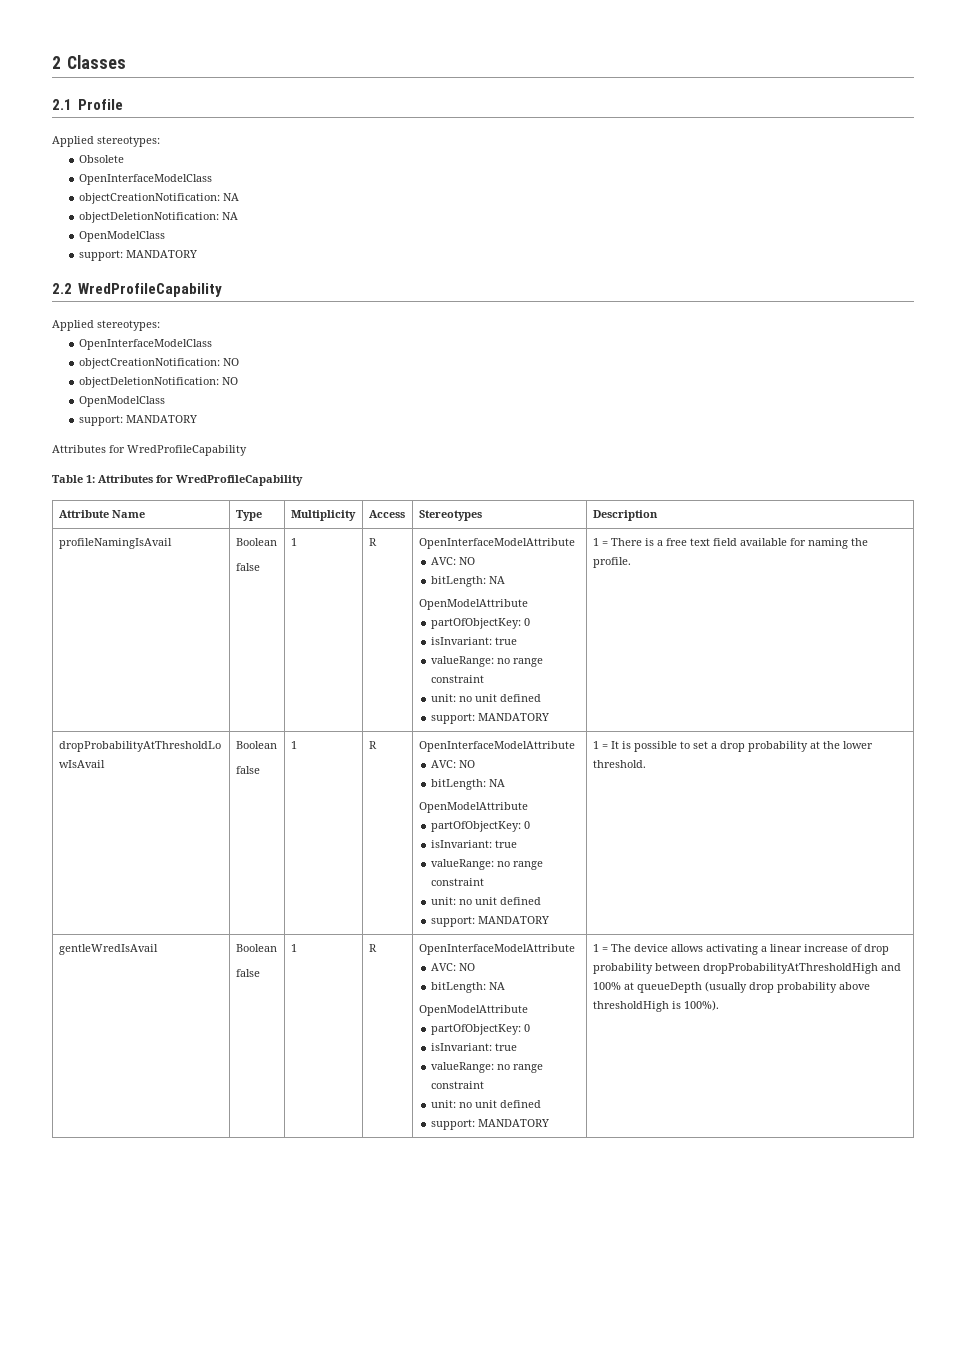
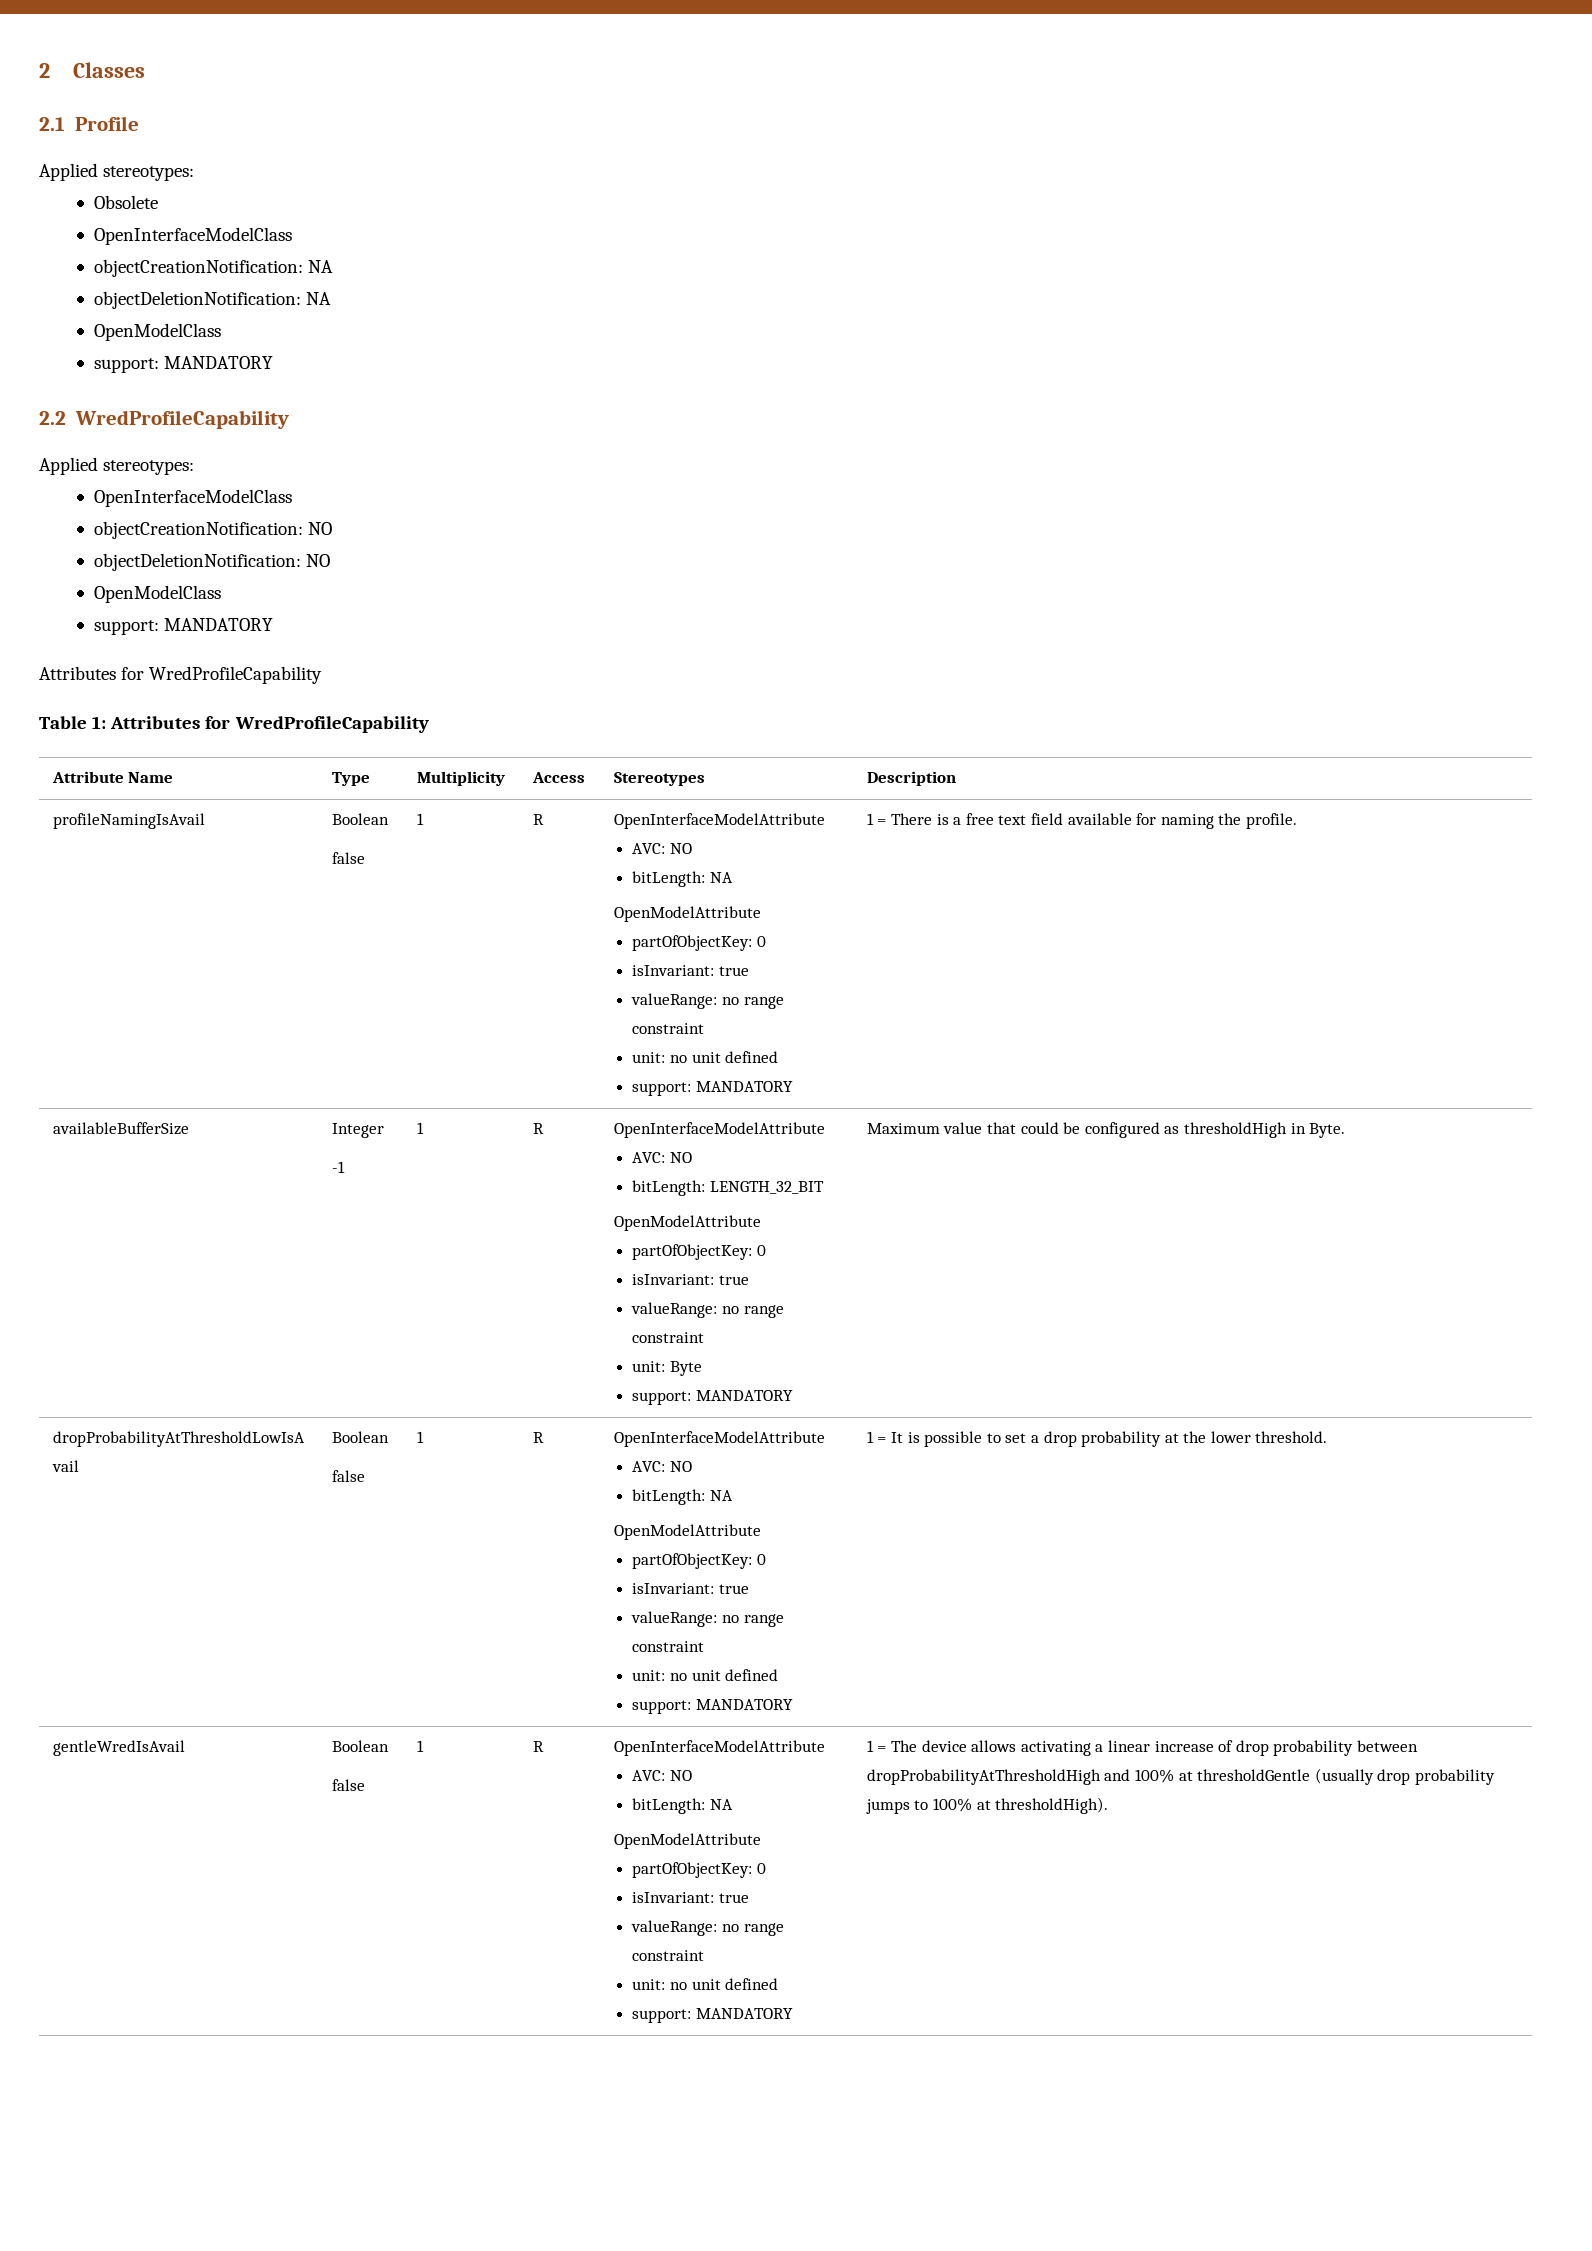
+ availableBufferSize | Integer
+ -1 | 1 | R | OpenInterfaceModelAttribute
+ AVC: NO
+ bitLength: LENGTH_32_BIT
+ OpenModelAttribute
+ partOfObjectKey: 0
+ isInvariant: true
+ valueRange: no range constraint
+ unit: Byte
+ support: MANDATORY | Maximum value that could be configured as thresholdHigh in Byte.
- 1 = The device allows activating a linear increase of drop probability between dropProbabilityAtThresholdHigh and 100% at queueDepth (usually drop probability above thresholdHigh is 100%).
+ 1 = The device allows activating a linear increase of drop probability between dropProbabilityAtThresholdHigh and 100% at thresholdGentle (usually drop probability jumps to 100% at thresholdHigh).

